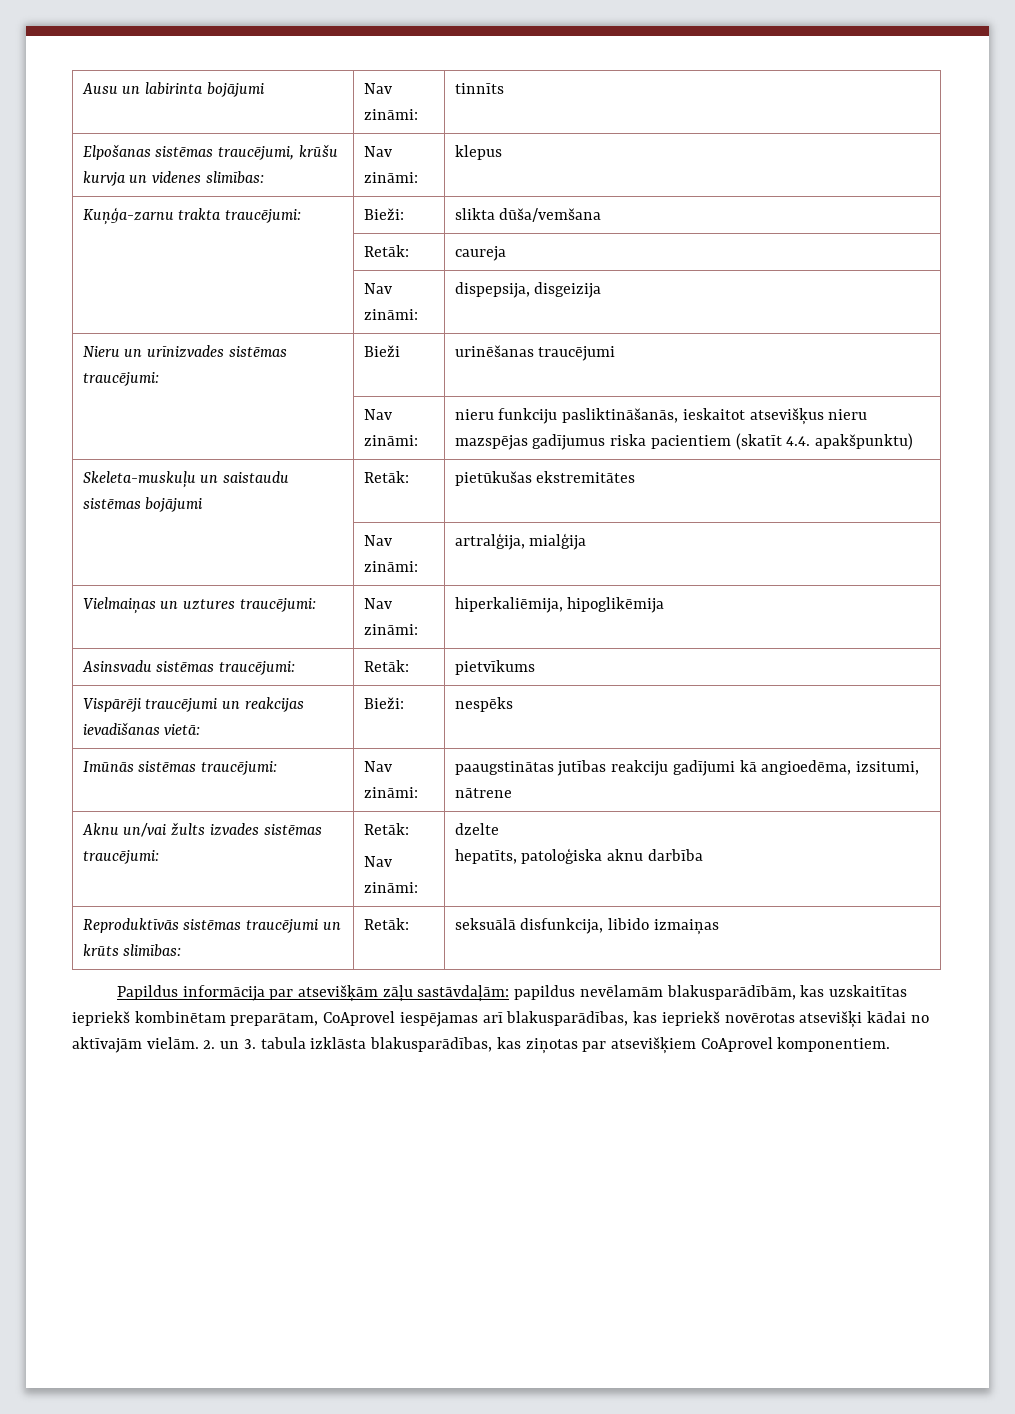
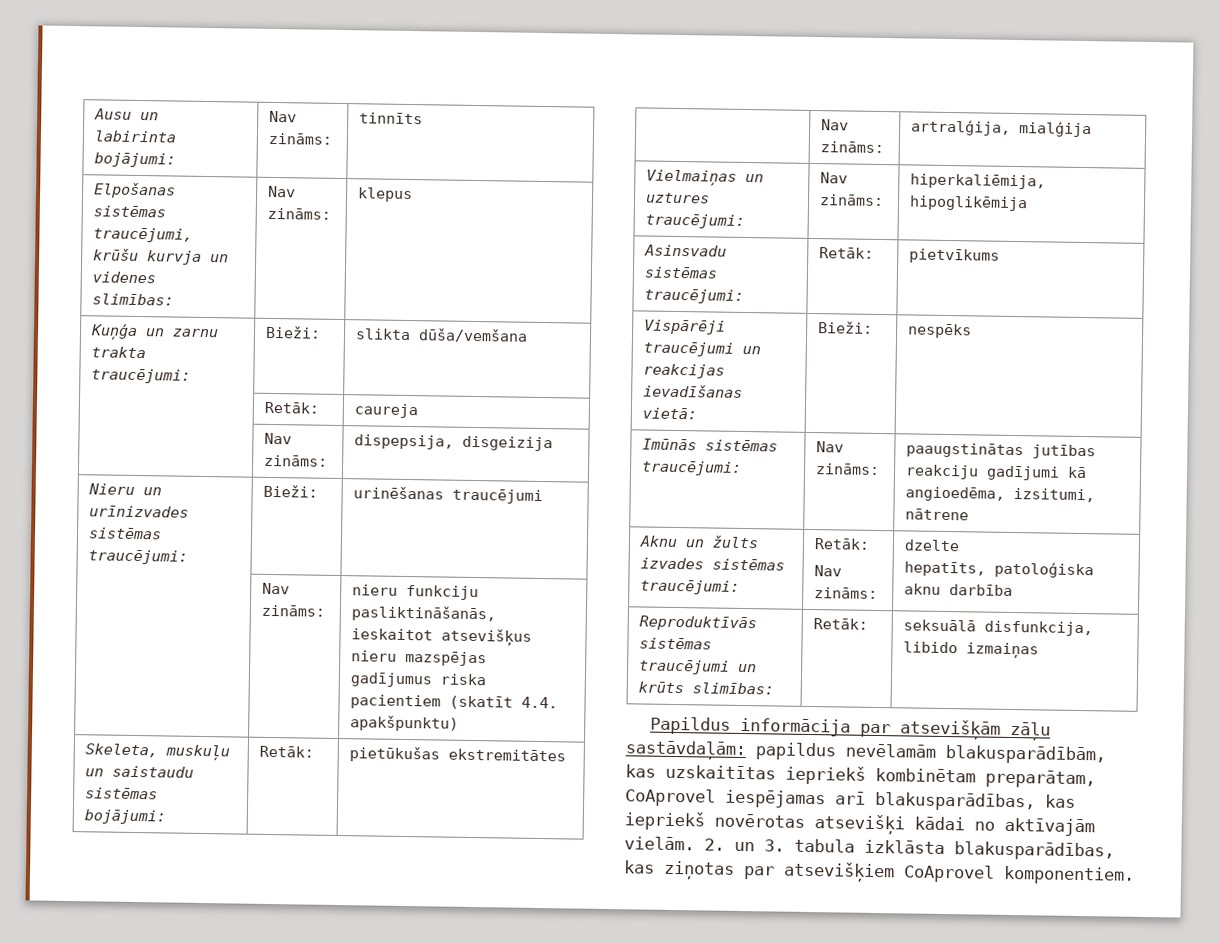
- Ausu un labirinta bojājumi | Nav zināmi: | tinnīts
+ Ausu un labirinta bojājumi: | Nav zināms: | tinnīts
- Elpošanas sistēmas traucējumi, krūšu kurvja un videnes slimības: | Nav zināmi: | klepus
+ Elpošanas sistēmas traucējumi, krūšu kurvja un videnes slimības: | Nav zināms: | klepus
- Kuņģa-zarnu trakta traucējumi: | Bieži: | slikta dūša/vemšana
+ Kuņģa un zarnu trakta traucējumi: | Bieži: | slikta dūša/vemšana
- | Nav zināmi: | dispepsija, disgeizija
+ | Nav zināms: | dispepsija, disgeizija
- Nieru un urīnizvades sistēmas traucējumi: | Bieži | urinēšanas traucējumi
+ Nieru un urīnizvades sistēmas traucējumi: | Bieži: | urinēšanas traucējumi
- | Nav zināmi: | nieru funkciju pasliktināšanās, ieskaitot atsevišķus nieru mazspējas gadījumus riska pacientiem (skatīt 4.4. apakšpunktu)
+ | Nav zināms: | nieru funkciju pasliktināšanās, ieskaitot atsevišķus nieru mazspējas gadījumus riska pacientiem (skatīt 4.4. apakšpunktu)
- Skeleta-muskuļu un saistaudu sistēmas bojājumi | Retāk: | pietūkušas ekstremitātes
+ Skeleta, muskuļu un saistaudu sistēmas bojājumi: | Retāk: | pietūkušas ekstremitātes
- | Nav zināmi: | artralģija, mialģija
+ | Nav zināms: | artralģija, mialģija
- Vielmaiņas un uztures traucējumi: | Nav zināmi: | hiperkaliēmija, hipoglikēmija
+ Vielmaiņas un uztures traucējumi: | Nav zināms: | hiperkaliēmija, hipoglikēmija
- Imūnās sistēmas traucējumi: | Nav zināmi: | paaugstinātas jutības reakciju gadījumi kā angioedēma, izsitumi, nātrene
+ Imūnās sistēmas traucējumi: | Nav zināms: | paaugstinātas jutības reakciju gadījumi kā angioedēma, izsitumi, nātrene
- Aknu un/vai žults izvades sistēmas traucējumi: | Retāk:
- Nav zināmi: | dzelte
+ Aknu un žults izvades sistēmas traucējumi: | Retāk:
+ Nav zināms: | dzelte

